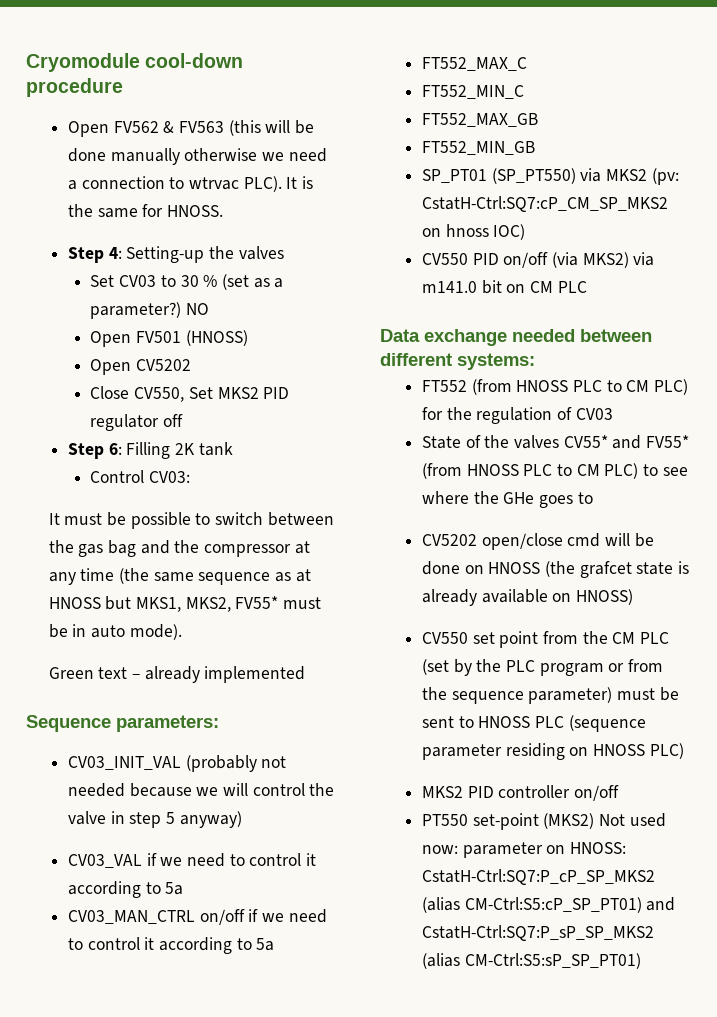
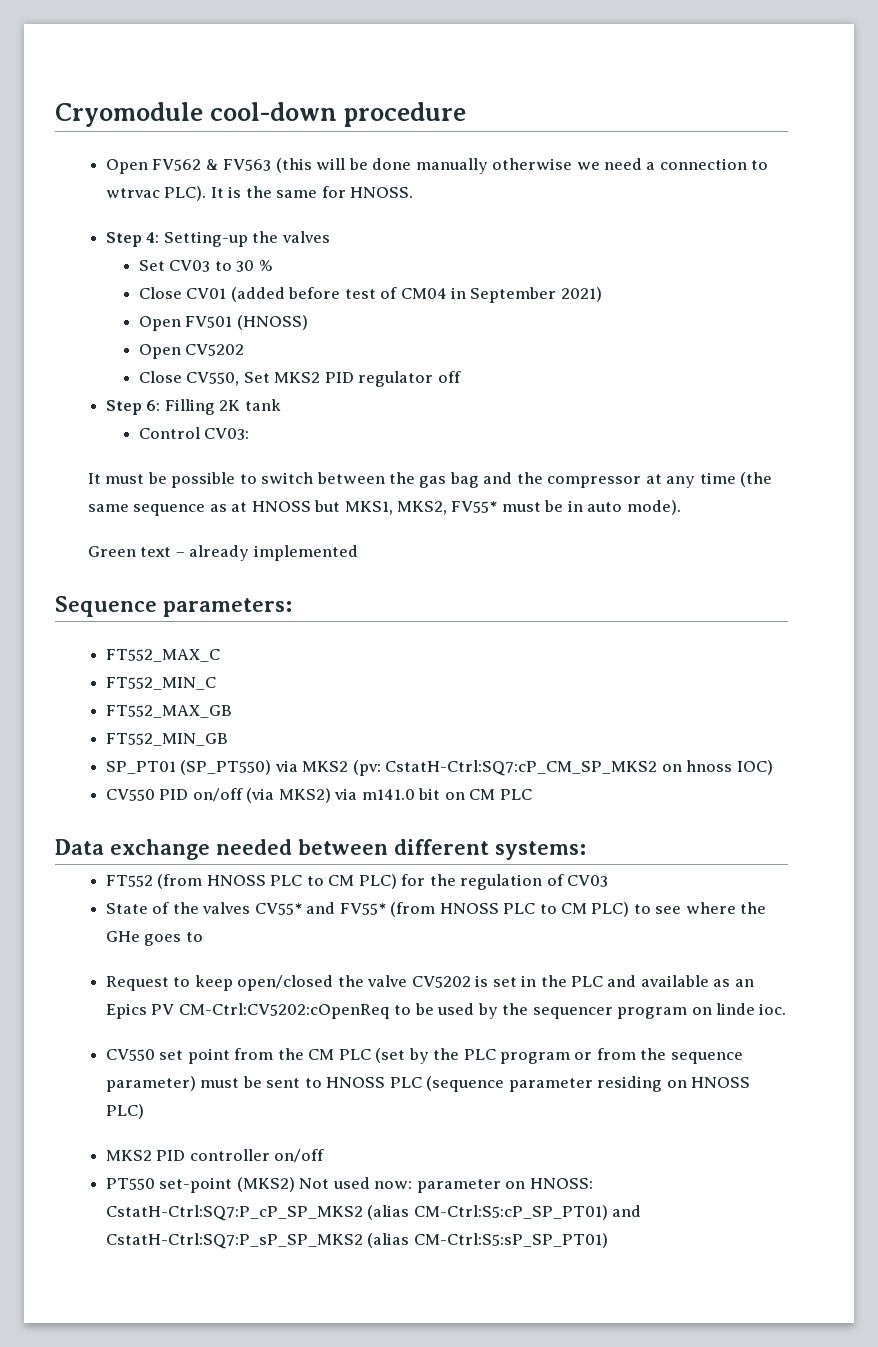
- Set CV03 to 30 % (set as a parameter?) NO
+ Set CV03 to 30 %
+ Close CV01 (added before test of CM04 in September 2021)
- CV03_INIT_VAL (probably not needed because we will control the valve in step 5 anyway)
- CV03_VAL if we need to control it according to 5a
- CV03_MAN_CTRL on/off if we need to control it according to 5a
- CV5202 open/close cmd will be done on HNOSS (the grafcet state is already available on HNOSS)
+ Request to keep open/closed the valve CV5202 is set in the PLC and available as an Epics PV CM-Ctrl:CV5202:cOpenReq to be used by the sequencer program on linde ioc.

